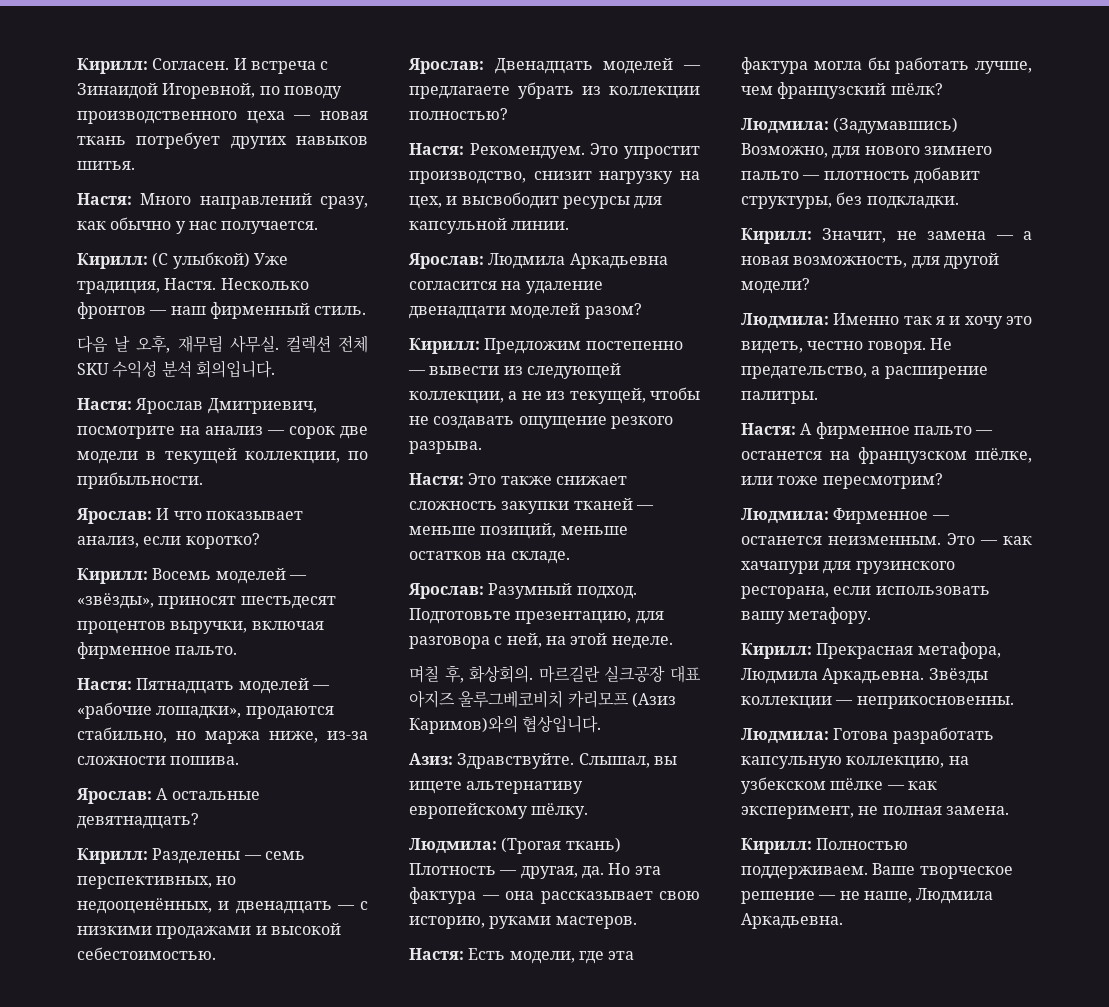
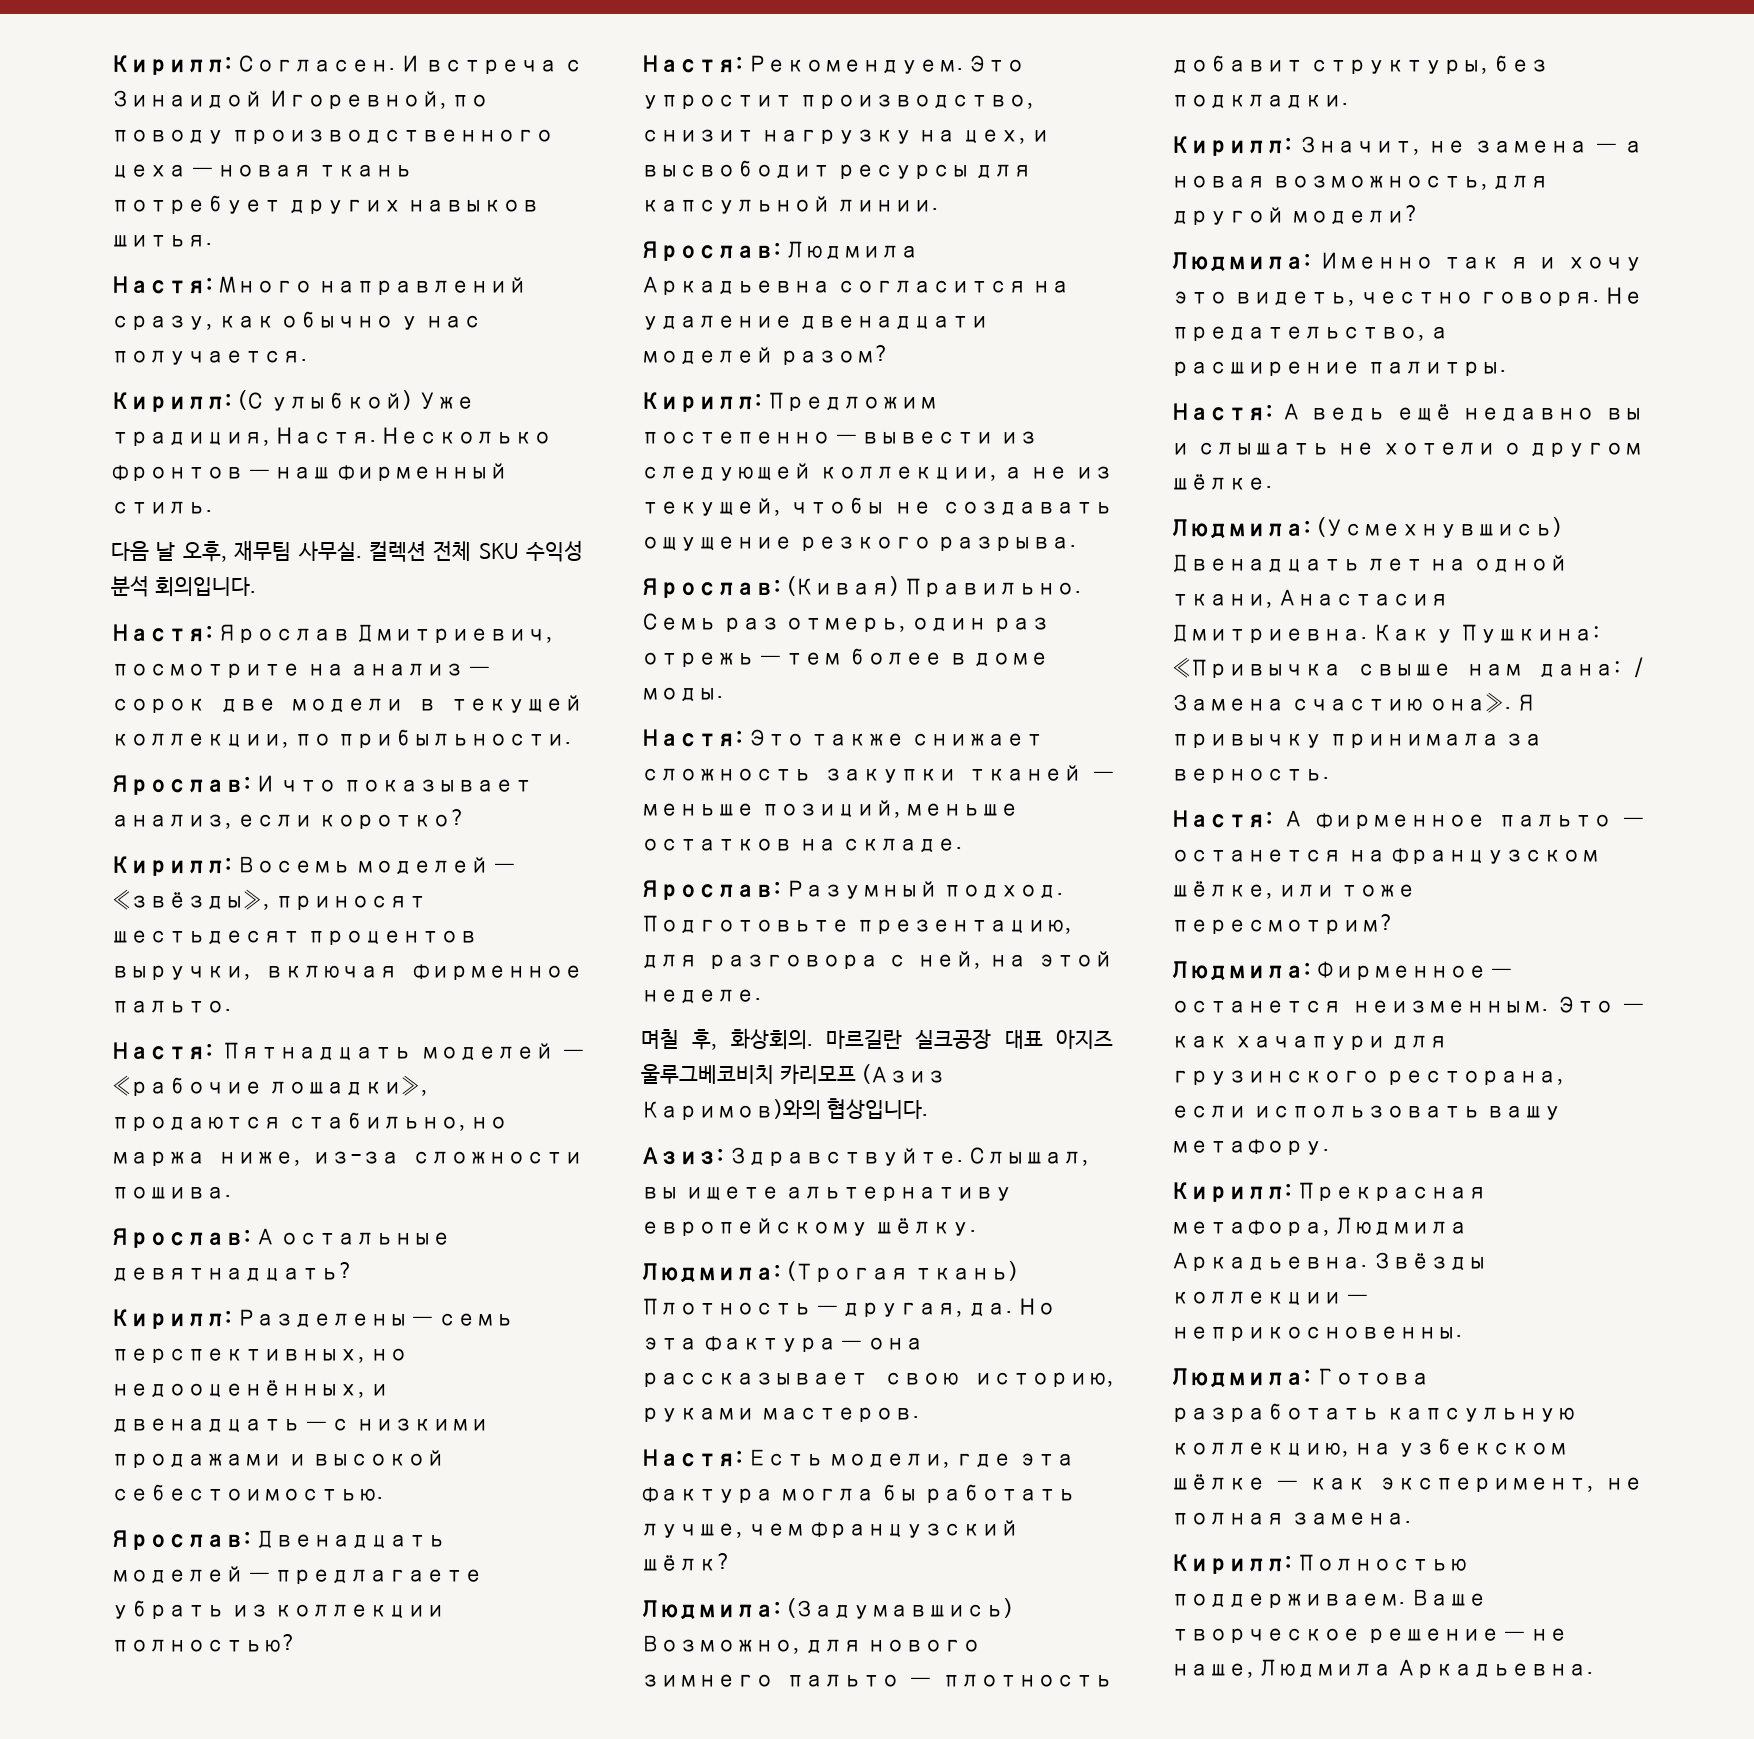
+ Ярослав: (Кивая) Правильно. Семь раз отмерь, один раз отрежь — тем более в доме моды.
+ Настя: А ведь ещё недавно вы и слышать не хотели о другом шёлке.
+ Людмила: (Усмехнувшись) Двенадцать лет на одной ткани, Анастасия Дмитриевна. Как у Пушкина: «Привычка свыше нам дана: / Замена счастию она». Я привычку принимала за верность.

